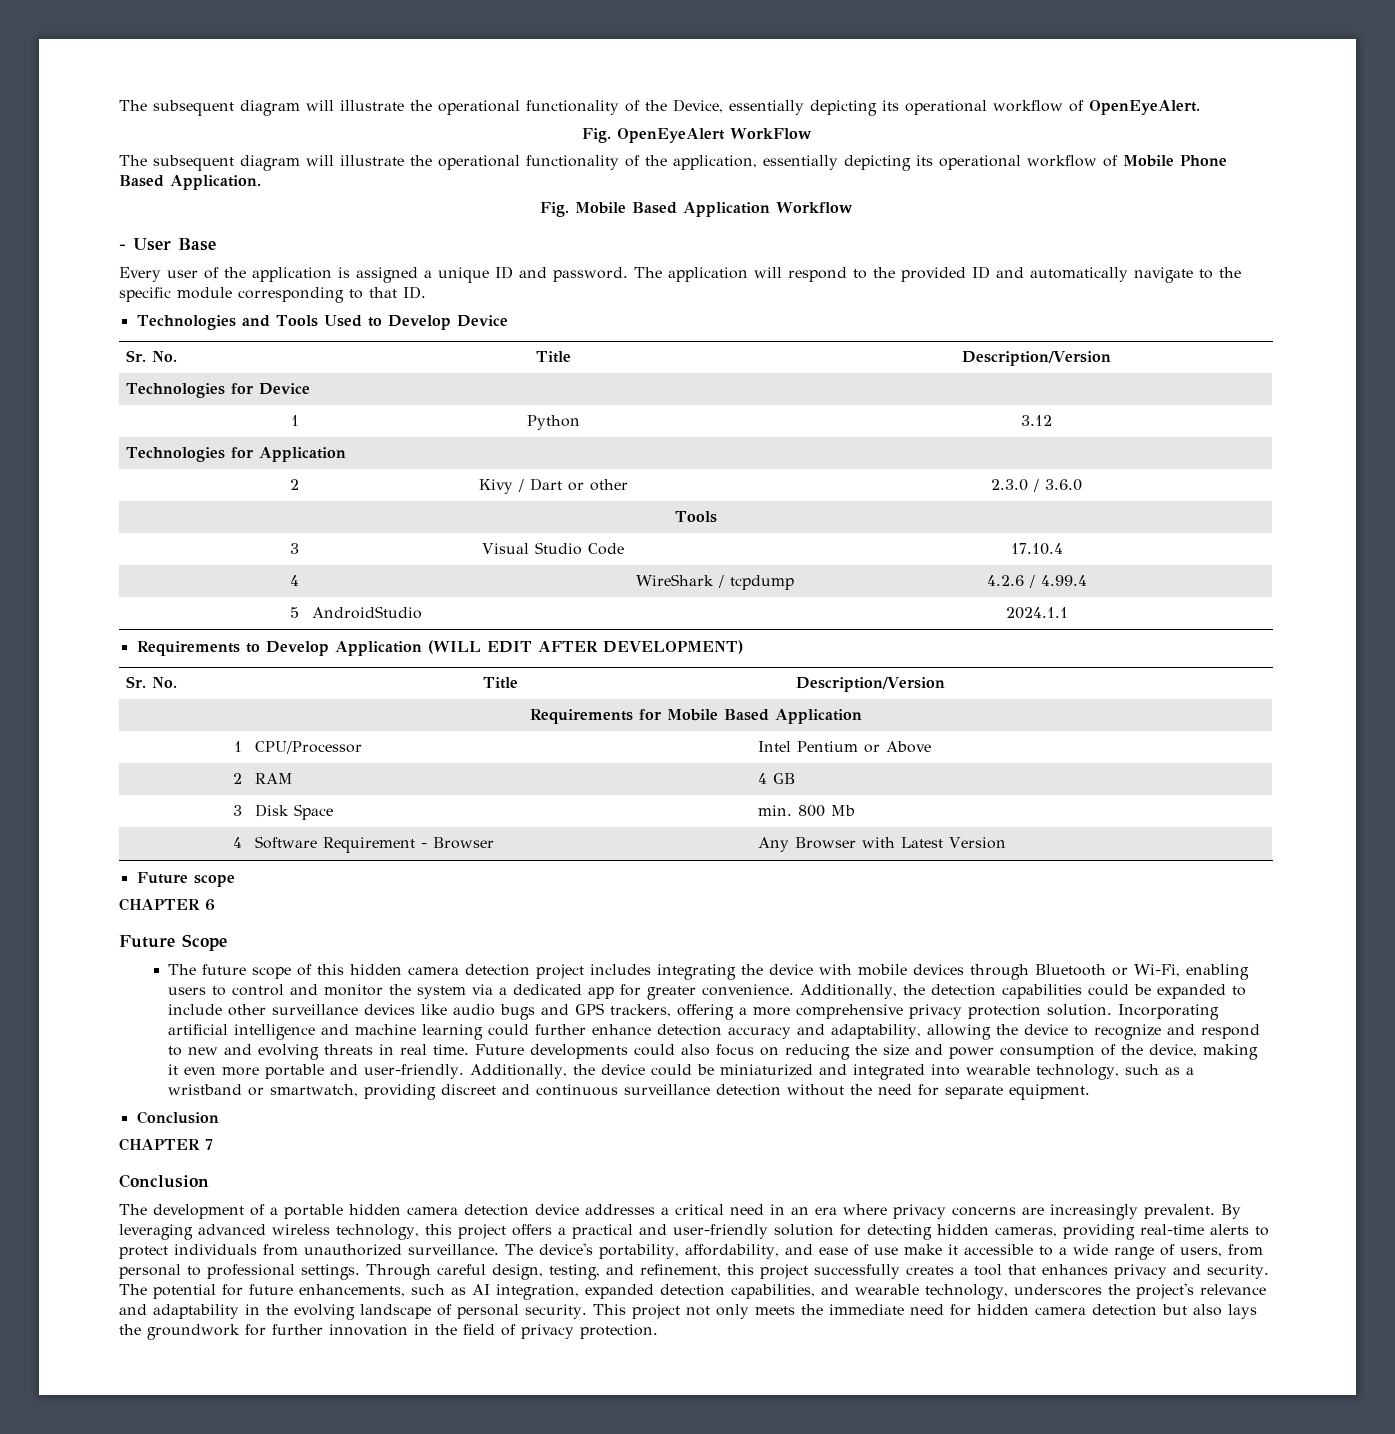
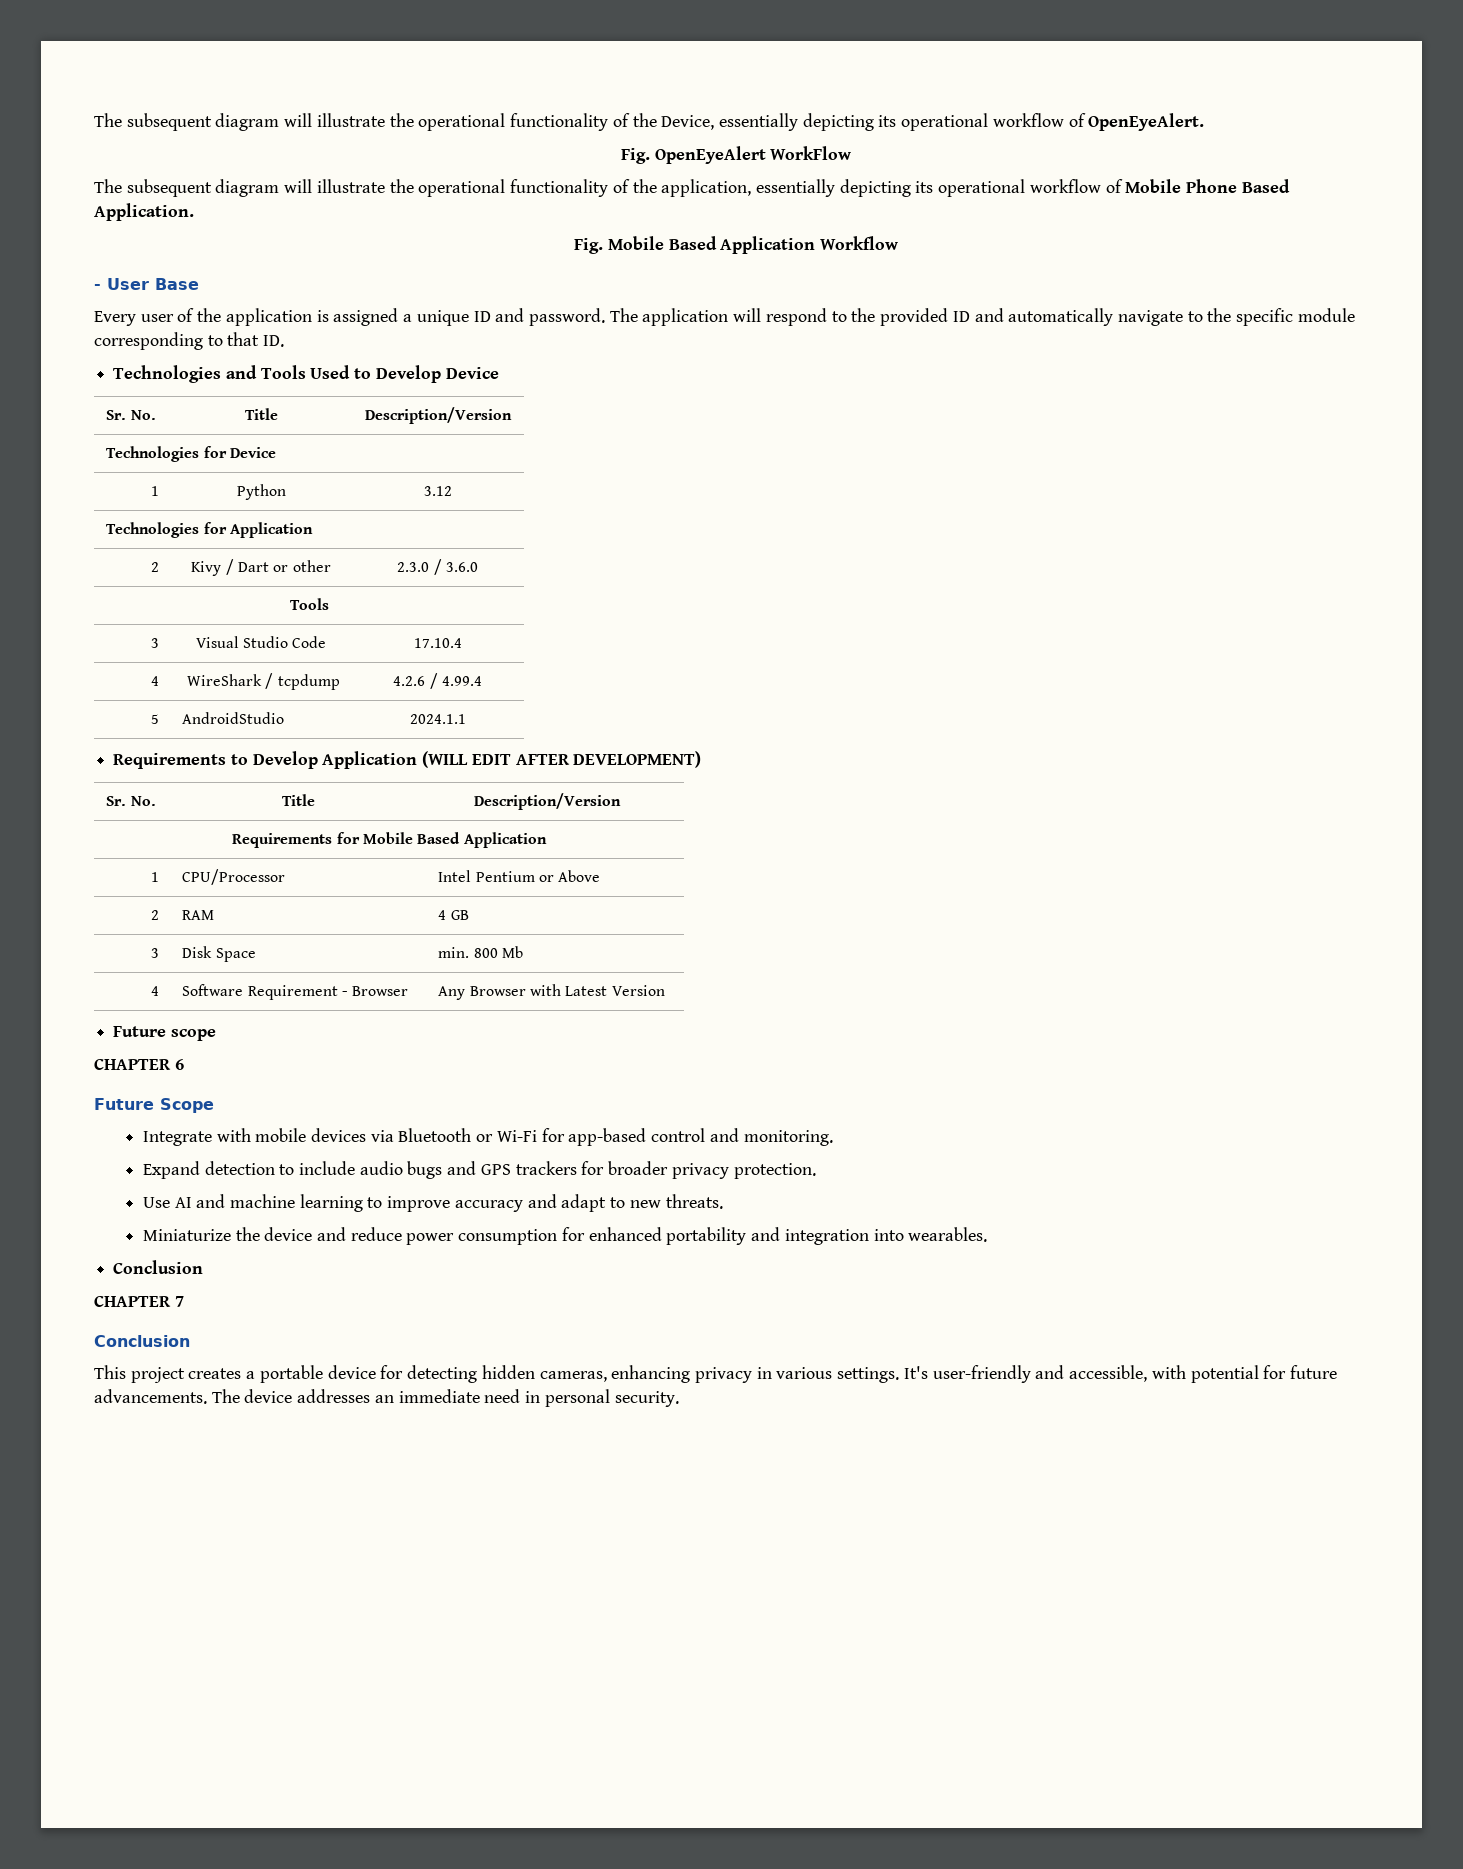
- The future scope of this hidden camera detection project includes integrating the device with mobile devices through Bluetooth or Wi-Fi, enabling users to control and monitor the system via a dedicated app for greater convenience. Additionally, the detection capabilities could be expanded to include other surveillance devices like audio bugs and GPS trackers, offering a more comprehensive privacy protection solution. Incorporating artificial intelligence and machine learning could further enhance detection accuracy and adaptability, allowing the device to recognize and respond to new and evolving threats in real time. Future developments could also focus on reducing the size and power consumption of the device, making it even more portable and user-friendly. Additionally, the device could be miniaturized and integrated into wearable technology, such as a wristband or smartwatch, providing discreet and continuous surveillance detection without the need for separate equipment.
+ Integrate with mobile devices via Bluetooth or Wi-Fi for app-based control and monitoring.
+ Expand detection to include audio bugs and GPS trackers for broader privacy protection.
+ Use AI and machine learning to improve accuracy and adapt to new threats.
+ Miniaturize the device and reduce power consumption for enhanced portability and integration into wearables.
  Conclusion
  CHAPTER 7
  Conclusion
- The development of a portable hidden camera detection device addresses a critical need in an era where privacy concerns are increasingly prevalent. By leveraging advanced wireless technology, this project offers a practical and user-friendly solution for detecting hidden cameras, providing real-time alerts to protect individuals from unauthorized surveillance. The device's portability, affordability, and ease of use make it accessible to a wide range of users, from personal to professional settings. Through careful design, testing, and refinement, this project successfully creates a tool that enhances privacy and security. The potential for future enhancements, such as AI integration, expanded detection capabilities, and wearable technology, underscores the project's relevance and adaptability in the evolving landscape of personal security. This project not only meets the immediate need for hidden camera detection but also lays the groundwork for further innovation in the field of privacy protection.
+ This project creates a portable device for detecting hidden cameras, enhancing privacy in various settings. It's user-friendly and accessible, with potential for future advancements. The device addresses an immediate need in personal security.

